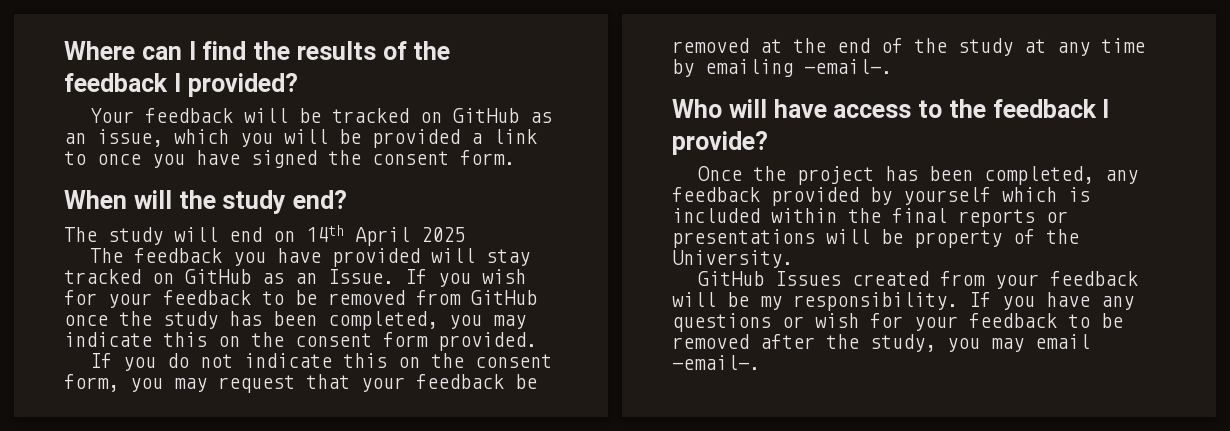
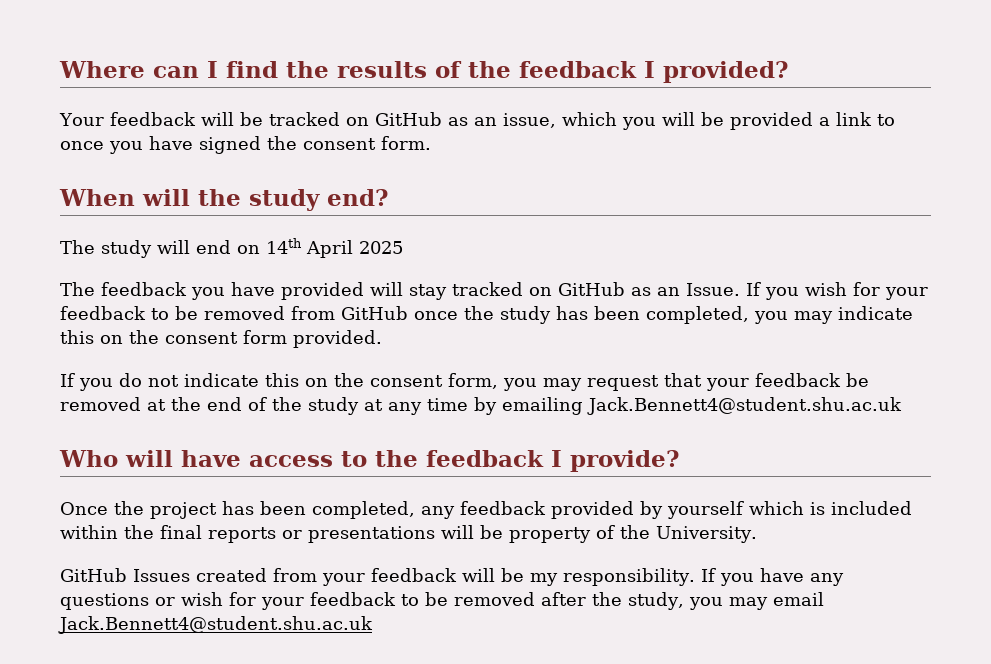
- If you do not indicate this on the consent form, you may request that your feedback be removed at the end of the study at any time by emailing -email-.
+ If you do not indicate this on the consent form, you may request that your feedback be removed at the end of the study at any time by emailing Jack.Bennett4@student.shu.ac.uk
- If you have any questions or wish for your feedback to be removed after the study, you may email -email-.
+ If you have any questions or wish for your feedback to be removed after the study, you may email Jack.Bennett4@student.shu.ac.uk

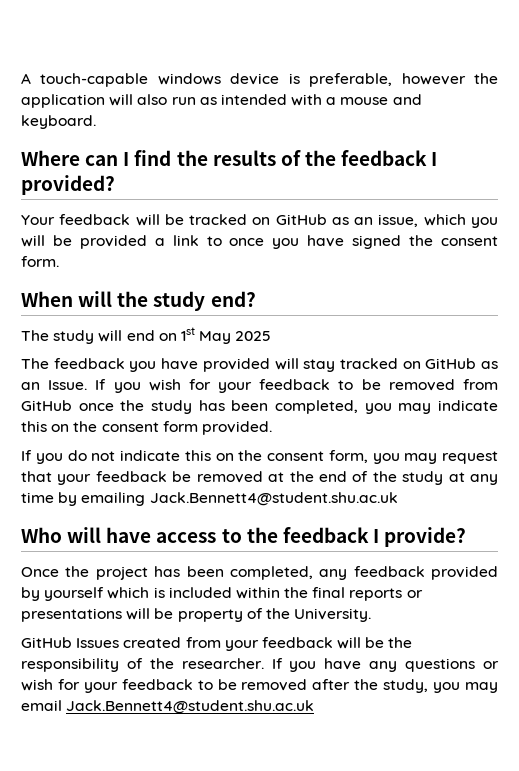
+ A touch-capable windows device is preferable, however the application will also run as intended with a mouse and keyboard.
- The study will end on 14th April 2025
+ The study will end on 1st May 2025
- GitHub Issues created from your feedback will be my responsibility.
+ GitHub Issues created from your feedback will be the responsibility of the researcher.

